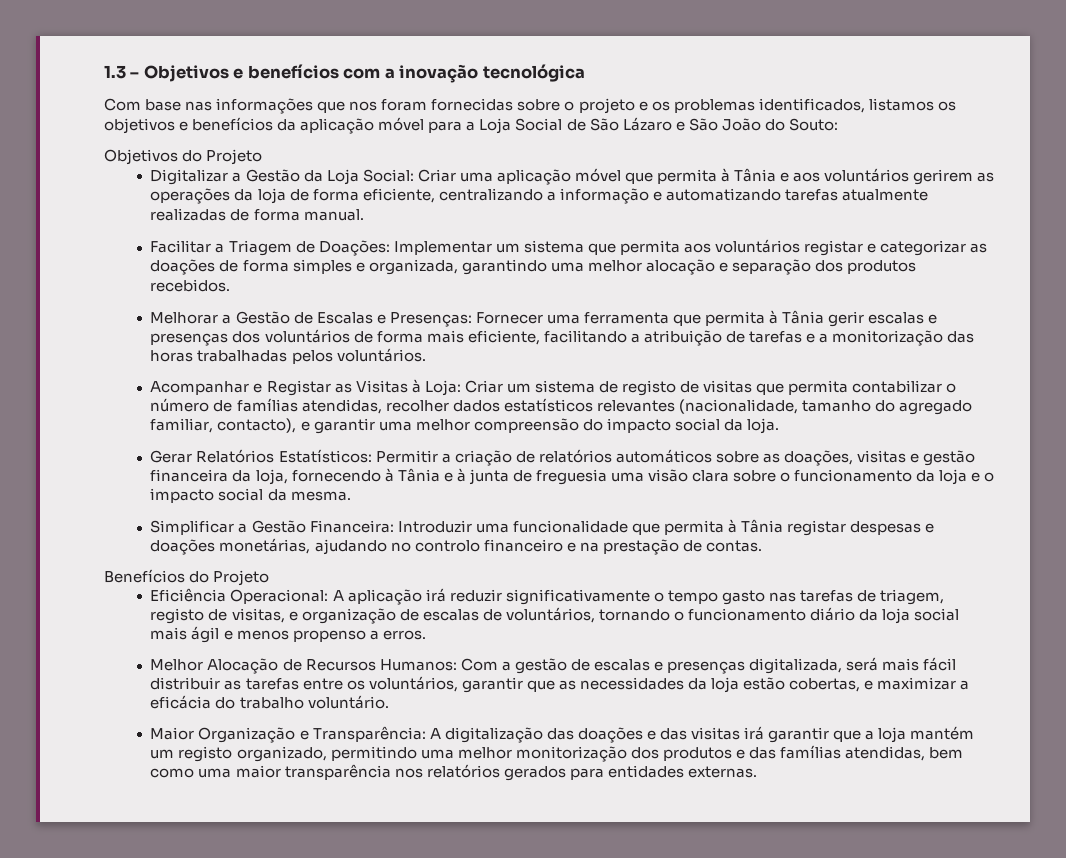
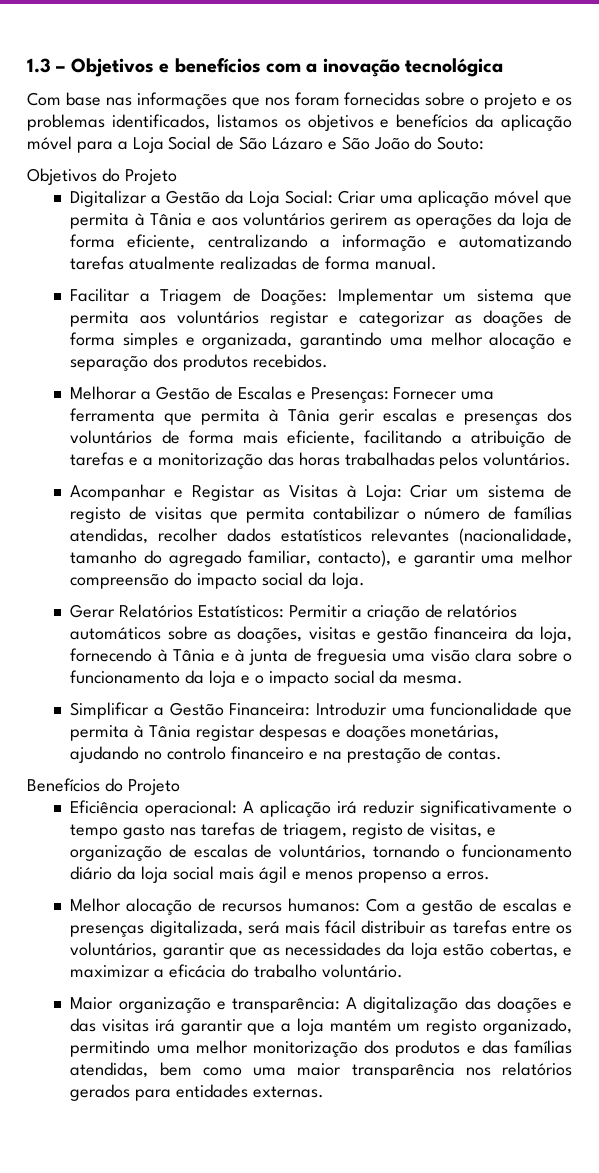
- Eficiência Operacional: A aplicação irá reduzir significativamente o tempo gasto nas tarefas de triagem, registo de visitas, e organização de escalas de voluntários, tornando o funcionamento diário da loja social mais ágil e menos propenso a erros.
+ Eficiência operacional: A aplicação irá reduzir significativamente o tempo gasto nas tarefas de triagem, registo de visitas, e organização de escalas de voluntários, tornando o funcionamento diário da loja social mais ágil e menos propenso a erros.
- Melhor Alocação de Recursos Humanos: Com a gestão de escalas e presenças digitalizada, será mais fácil distribuir as tarefas entre os voluntários, garantir que as necessidades da loja estão cobertas, e maximizar a eficácia do trabalho voluntário.
+ Melhor alocação de recursos humanos: Com a gestão de escalas e presenças digitalizada, será mais fácil distribuir as tarefas entre os voluntários, garantir que as necessidades da loja estão cobertas, e maximizar a eficácia do trabalho voluntário.
- Maior Organização e Transparência: A digitalização das doações e das visitas irá garantir que a loja mantém um registo organizado, permitindo uma melhor monitorização dos produtos e das famílias atendidas, bem como uma maior transparência nos relatórios gerados para entidades externas.
+ Maior organização e transparência: A digitalização das doações e das visitas irá garantir que a loja mantém um registo organizado, permitindo uma melhor monitorização dos produtos e das famílias atendidas, bem como uma maior transparência nos relatórios gerados para entidades externas.

